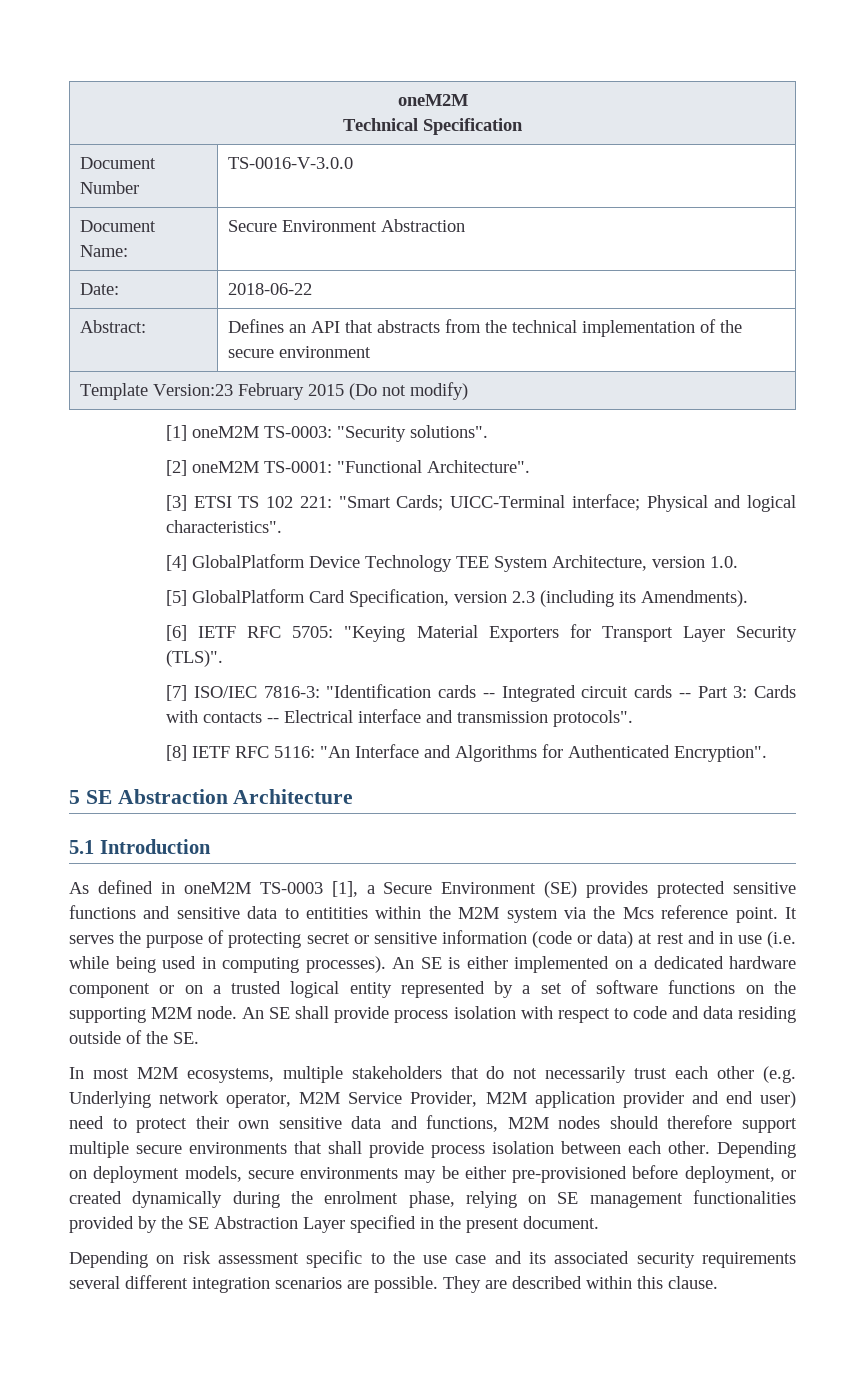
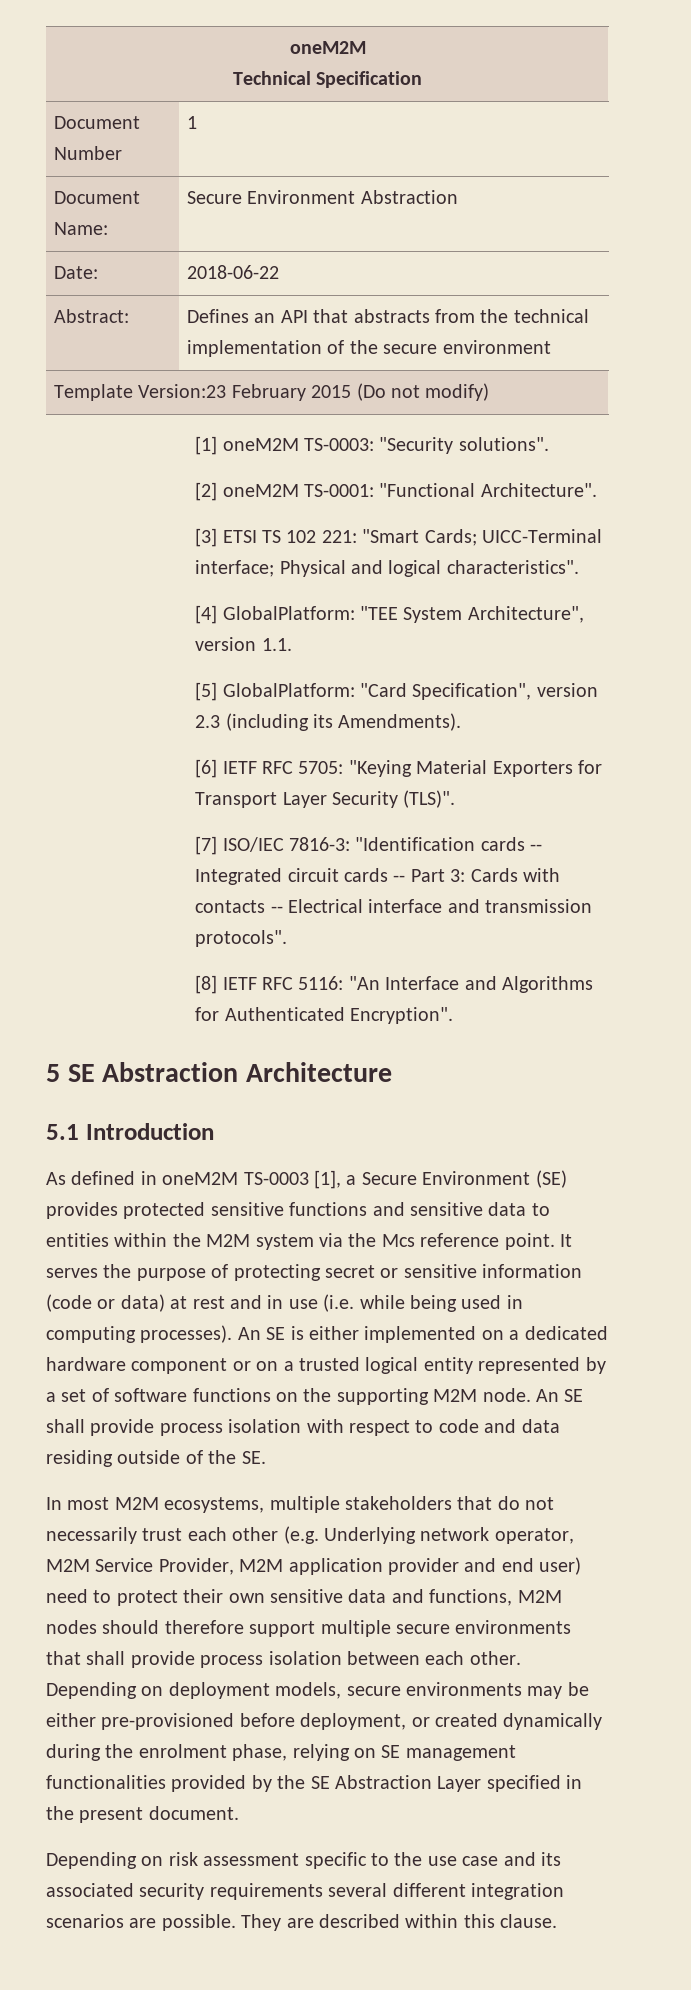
- Document Number | TS-0016-V-3.0.0
+ Document Number | 1
- [4] GlobalPlatform Device Technology TEE System Architecture, version 1.0.
- [5] GlobalPlatform Card Specification, version 2.3 (including its Amendments).
+ [4] GlobalPlatform: "TEE System Architecture", version 1.1.
+ [5] GlobalPlatform: "Card Specification", version 2.3 (including its Amendments).
- As defined in oneM2M TS-0003 [1], a Secure Environment (SE) provides protected sensitive functions and sensitive data to entitities within the M2M system via the Mcs reference point.
+ As defined in oneM2M TS-0003 [1], a Secure Environment (SE) provides protected sensitive functions and sensitive data to entities within the M2M system via the Mcs reference point.

